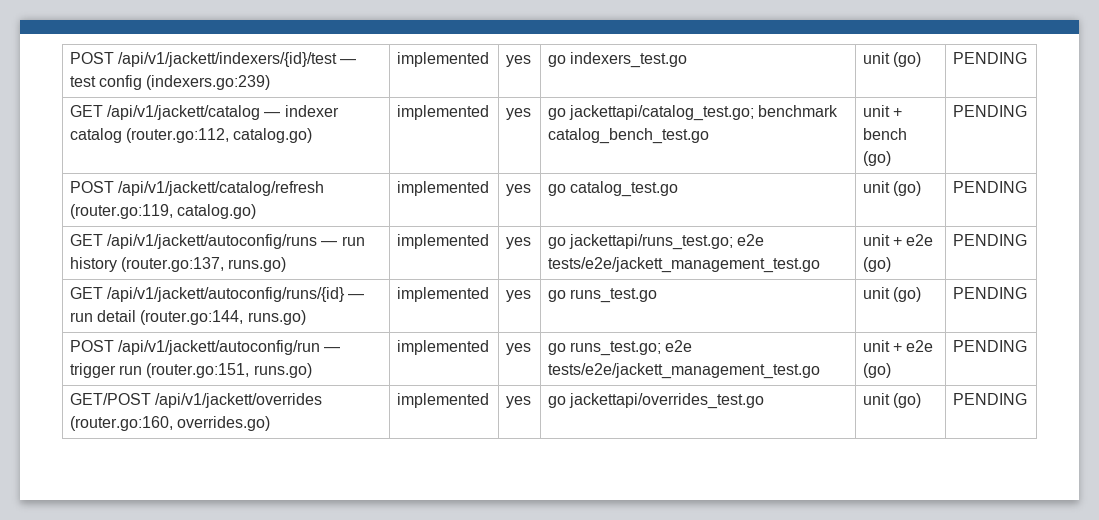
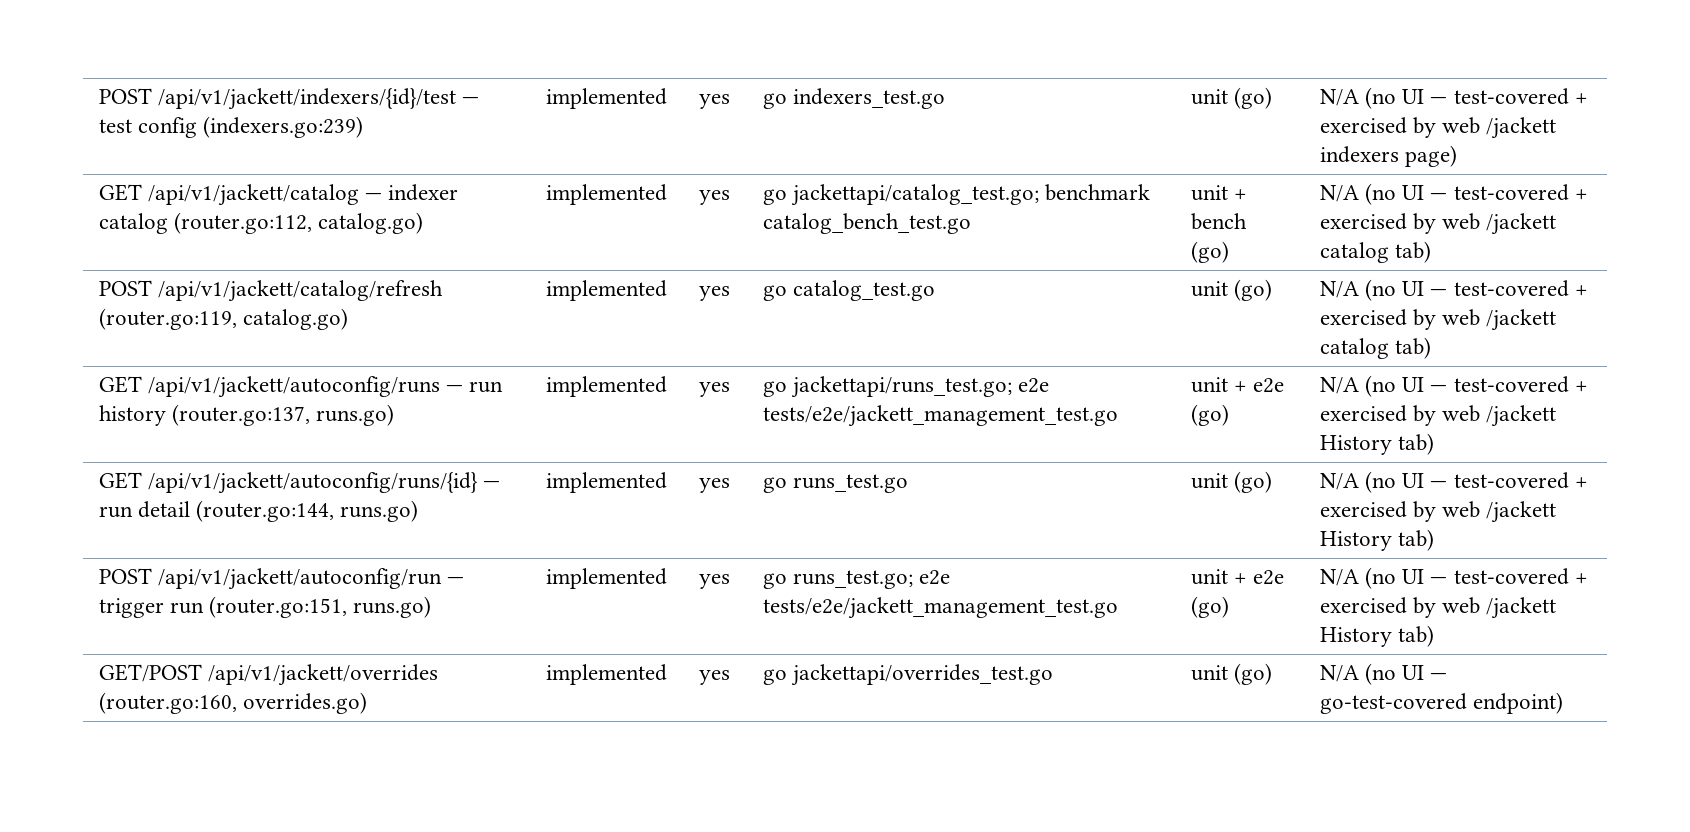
- POST /api/v1/jackett/indexers/{id}/test — test config (indexers.go:239) | implemented | yes | go indexers_test.go | unit (go) | PENDING
+ POST /api/v1/jackett/indexers/{id}/test — test config (indexers.go:239) | implemented | yes | go indexers_test.go | unit (go) | N/A (no UI — test-covered + exercised by web /jackett indexers page)
- GET /api/v1/jackett/catalog — indexer catalog (router.go:112, catalog.go) | implemented | yes | go jackettapi/catalog_test.go; benchmark catalog_bench_test.go | unit + bench (go) | PENDING
+ GET /api/v1/jackett/catalog — indexer catalog (router.go:112, catalog.go) | implemented | yes | go jackettapi/catalog_test.go; benchmark catalog_bench_test.go | unit + bench (go) | N/A (no UI — test-covered + exercised by web /jackett catalog tab)
- POST /api/v1/jackett/catalog/refresh (router.go:119, catalog.go) | implemented | yes | go catalog_test.go | unit (go) | PENDING
+ POST /api/v1/jackett/catalog/refresh (router.go:119, catalog.go) | implemented | yes | go catalog_test.go | unit (go) | N/A (no UI — test-covered + exercised by web /jackett catalog tab)
- GET /api/v1/jackett/autoconfig/runs — run history (router.go:137, runs.go) | implemented | yes | go jackettapi/runs_test.go; e2e tests/e2e/jackett_management_test.go | unit + e2e (go) | PENDING
+ GET /api/v1/jackett/autoconfig/runs — run history (router.go:137, runs.go) | implemented | yes | go jackettapi/runs_test.go; e2e tests/e2e/jackett_management_test.go | unit + e2e (go) | N/A (no UI — test-covered + exercised by web /jackett History tab)
- GET /api/v1/jackett/autoconfig/runs/{id} — run detail (router.go:144, runs.go) | implemented | yes | go runs_test.go | unit (go) | PENDING
+ GET /api/v1/jackett/autoconfig/runs/{id} — run detail (router.go:144, runs.go) | implemented | yes | go runs_test.go | unit (go) | N/A (no UI — test-covered + exercised by web /jackett History tab)
- POST /api/v1/jackett/autoconfig/run — trigger run (router.go:151, runs.go) | implemented | yes | go runs_test.go; e2e tests/e2e/jackett_management_test.go | unit + e2e (go) | PENDING
+ POST /api/v1/jackett/autoconfig/run — trigger run (router.go:151, runs.go) | implemented | yes | go runs_test.go; e2e tests/e2e/jackett_management_test.go | unit + e2e (go) | N/A (no UI — test-covered + exercised by web /jackett History tab)
- GET/POST /api/v1/jackett/overrides (router.go:160, overrides.go) | implemented | yes | go jackettapi/overrides_test.go | unit (go) | PENDING
+ GET/POST /api/v1/jackett/overrides (router.go:160, overrides.go) | implemented | yes | go jackettapi/overrides_test.go | unit (go) | N/A (no UI — go-test-covered endpoint)

